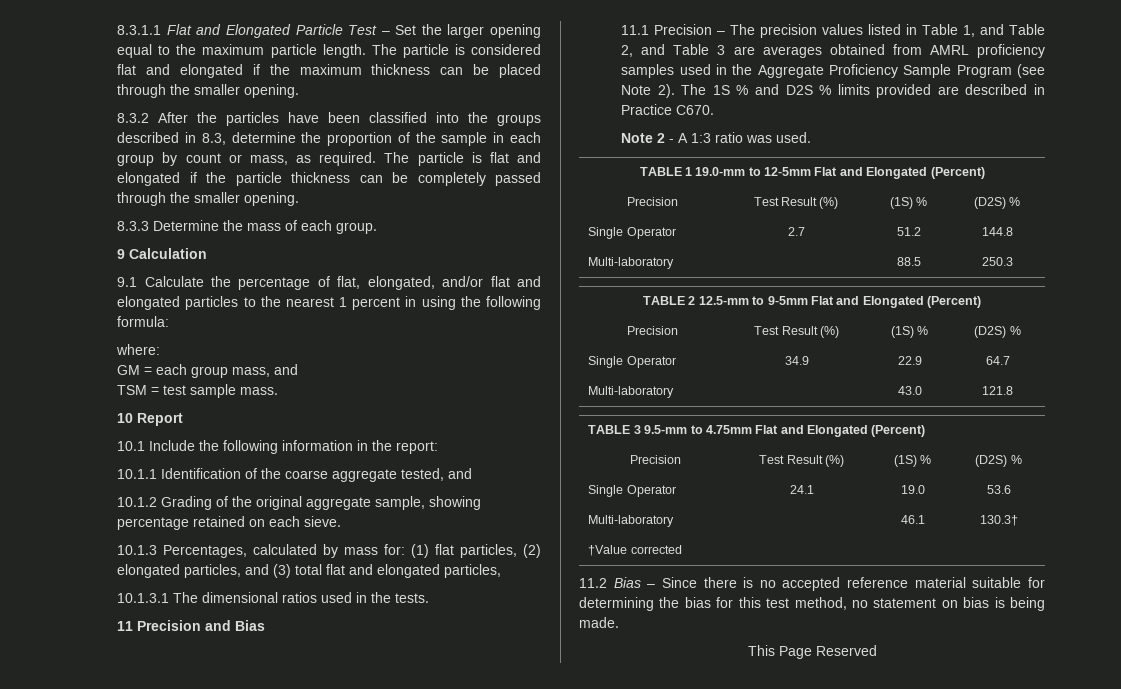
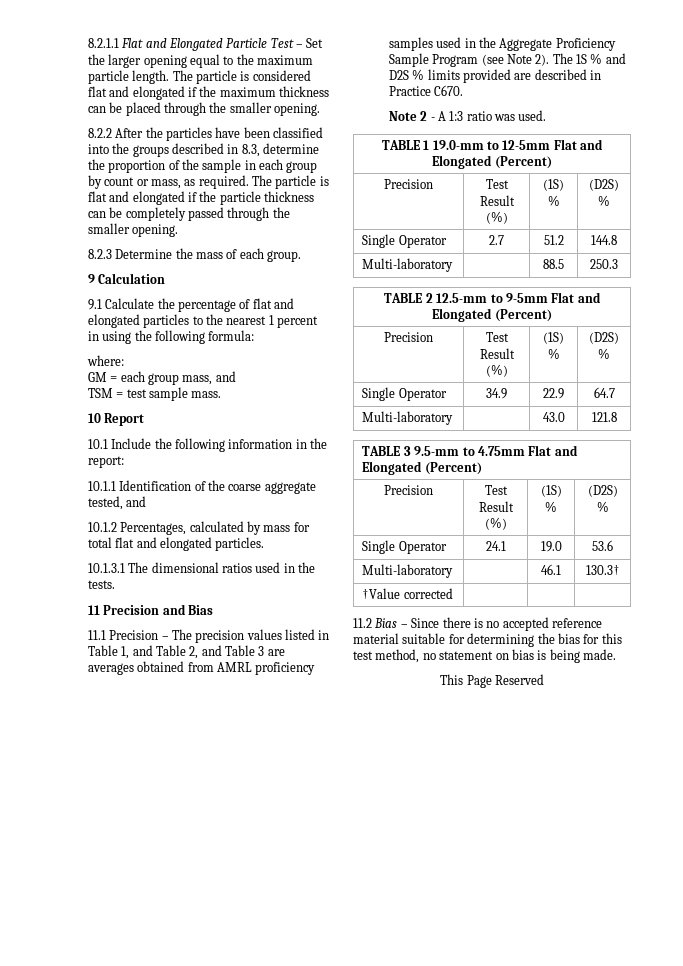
- 8.3.1.1 Flat and Elongated Particle Test – Set the larger opening equal to the maximum particle length.
+ 8.2.1.1 Flat and Elongated Particle Test – Set the larger opening equal to the maximum particle length.
- 8.3.2 After the particles have been classified into the groups described in 8.3, determine the proportion of the sample in each group by count or mass, as required.
+ 8.2.2 After the particles have been classified into the groups described in 8.3, determine the proportion of the sample in each group by count or mass, as required.
- 8.3.3 Determine the mass of each group.
+ 8.2.3 Determine the mass of each group.
- 9.1 Calculate the percentage of flat, elongated, and/or flat and elongated particles to the nearest 1 percent in using the following formula:
+ 9.1 Calculate the percentage of flat and elongated particles to the nearest 1 percent in using the following formula:
- 10.1.2 Grading of the original aggregate sample, showing percentage retained on each sieve.
- 10.1.3 Percentages, calculated by mass for: (1) flat particles, (2) elongated particles, and (3) total flat and elongated particles,
+ 10.1.2 Percentages, calculated by mass for total flat and elongated particles.

